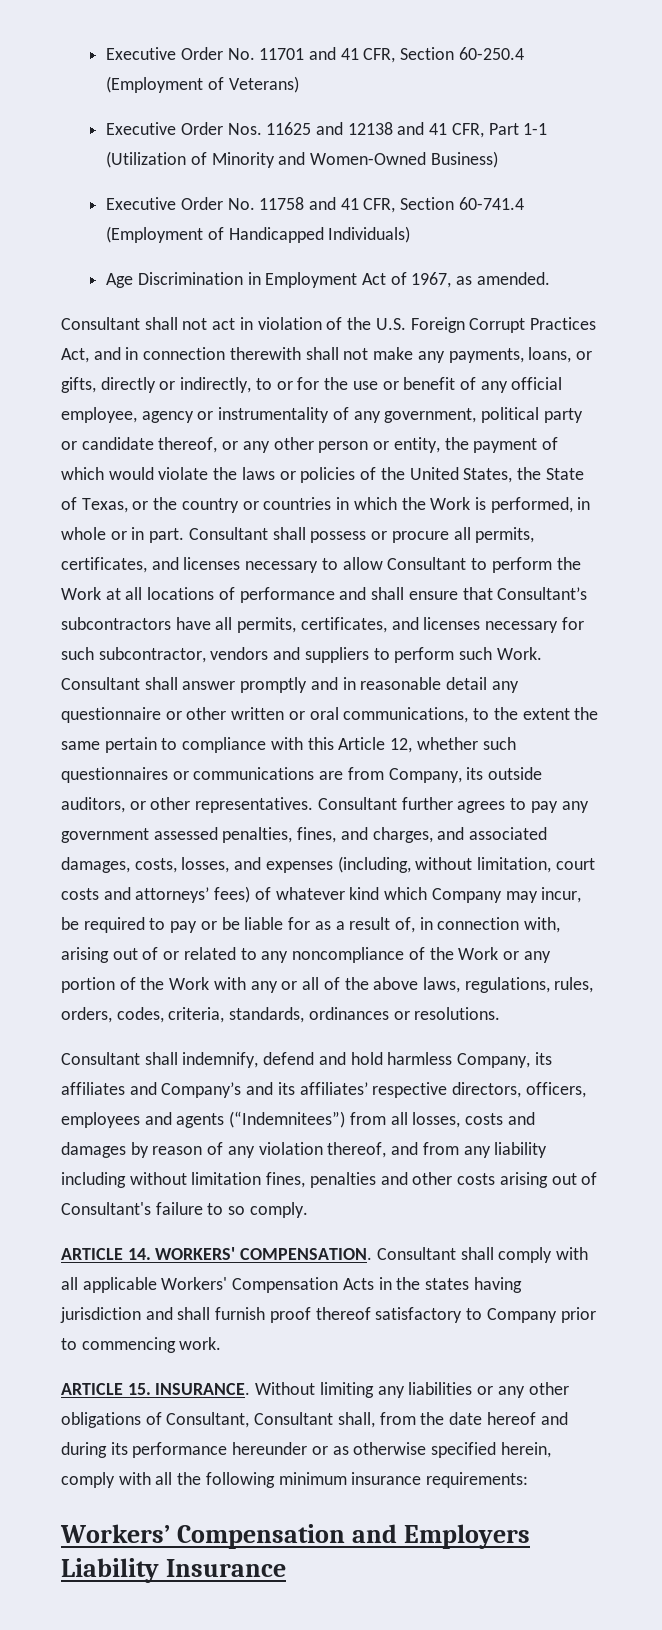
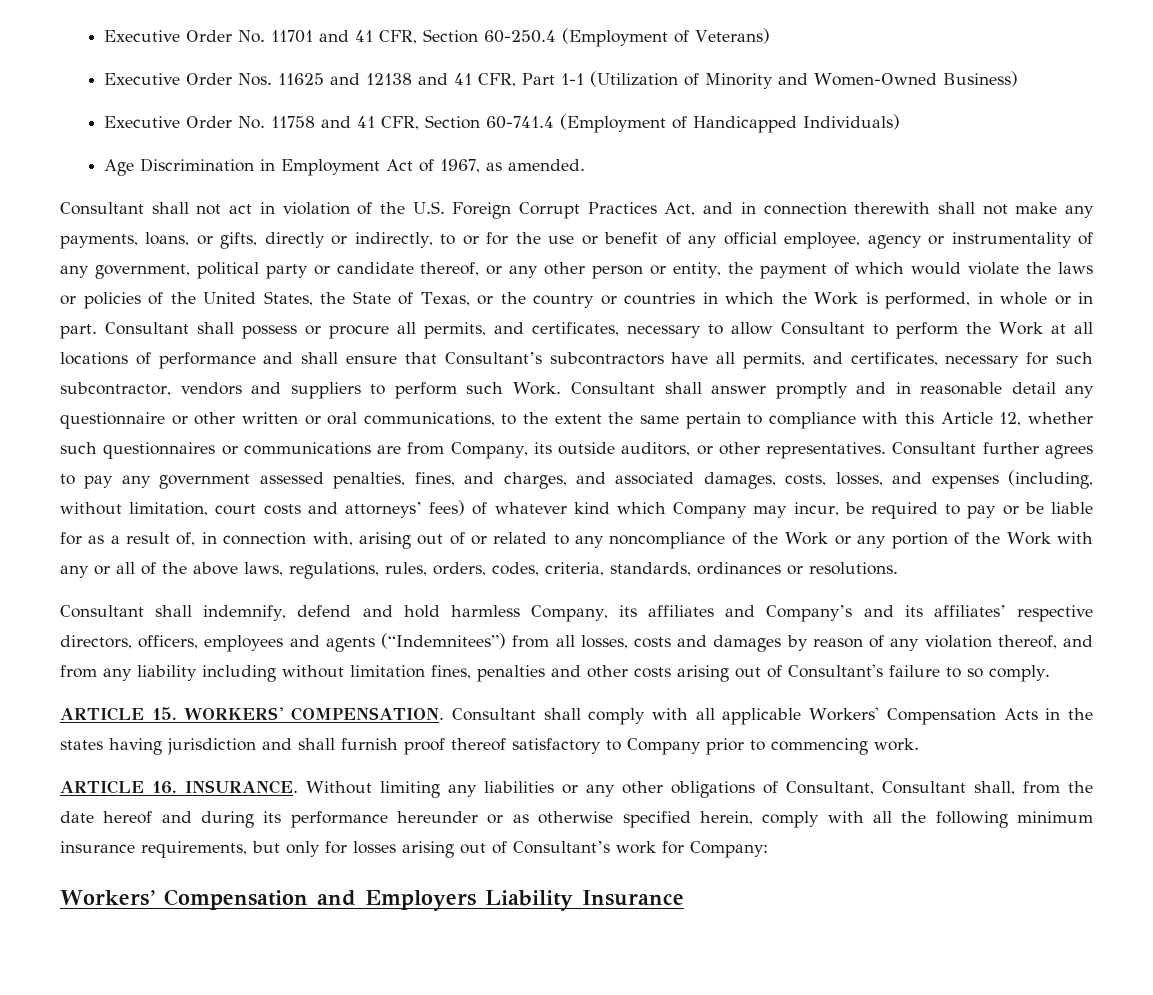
- Consultant shall possess or procure all permits, certificates, and licenses necessary to allow Consultant to perform the Work at all locations of performance and shall ensure that Consultant’s subcontractors have all permits, certificates, and licenses necessary for such subcontractor, vendors and suppliers to perform such Work.
+ Consultant shall possess or procure all permits, and certificates, necessary to allow Consultant to perform the Work at all locations of performance and shall ensure that Consultant’s subcontractors have all permits, and certificates, necessary for such subcontractor, vendors and suppliers to perform such Work.
- ARTICLE 14. WORKERS' COMPENSATION.
+ ARTICLE 15. WORKERS' COMPENSATION.
- ARTICLE 15. INSURANCE.
+ ARTICLE 16. INSURANCE.
- Without limiting any liabilities or any other obligations of Consultant, Consultant shall, from the date hereof and during its performance hereunder or as otherwise specified herein, comply with all the following minimum insurance requirements:
+ Without limiting any liabilities or any other obligations of Consultant, Consultant shall, from the date hereof and during its performance hereunder or as otherwise specified herein, comply with all the following minimum insurance requirements, but only for losses arising out of Consultant’s work for Company:

